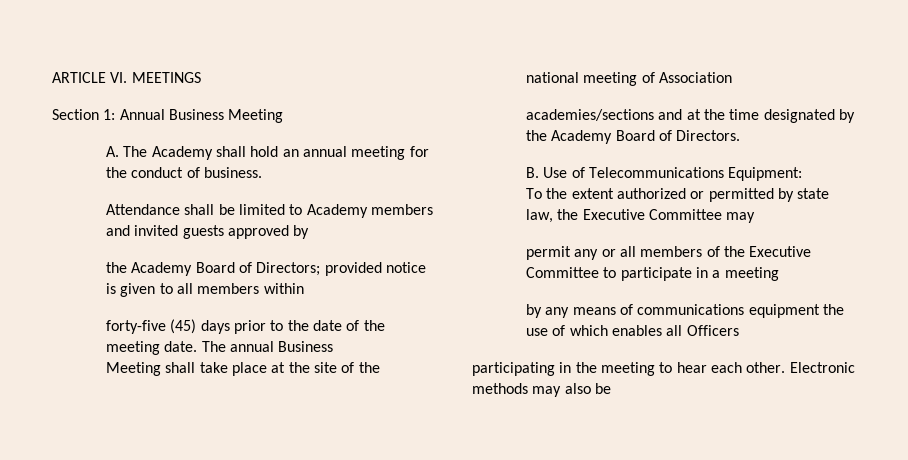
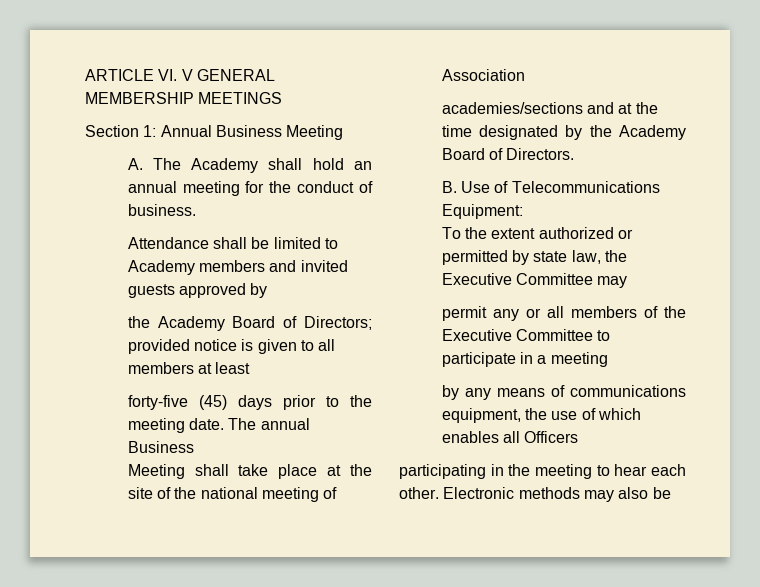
- ARTICLE VI. MEETINGS
+ ARTICLE VI. V GENERAL MEMBERSHIP MEETINGS
- the Academy Board of Directors; provided notice is given to all members within
+ the Academy Board of Directors; provided notice is given to all members at least
- forty-five (45) days prior to the date of the meeting date.
+ forty-five (45) days prior to the meeting date.
- by any means of communications equipment the use of which enables all Officers
+ by any means of communications equipment, the use of which enables all Officers

